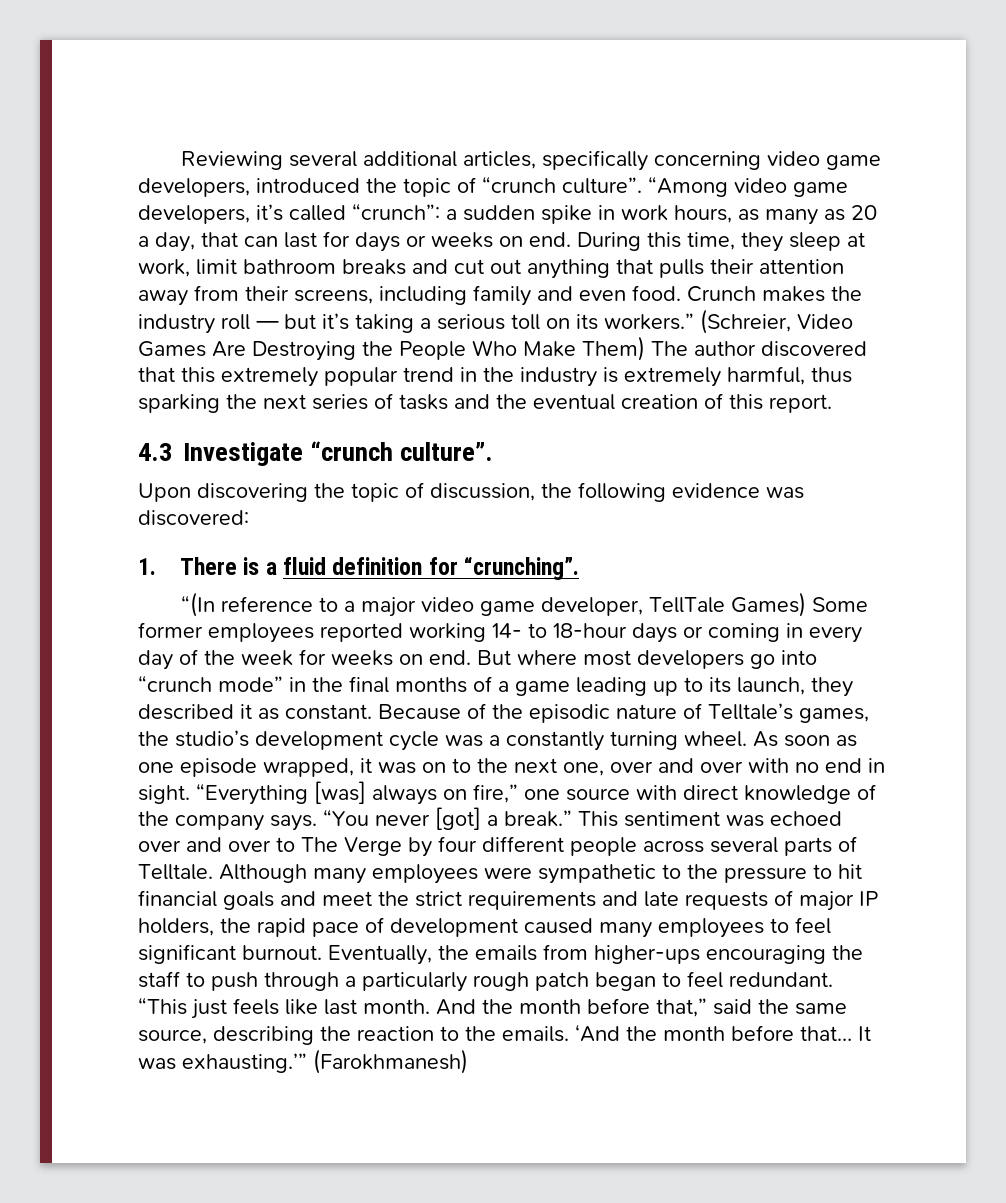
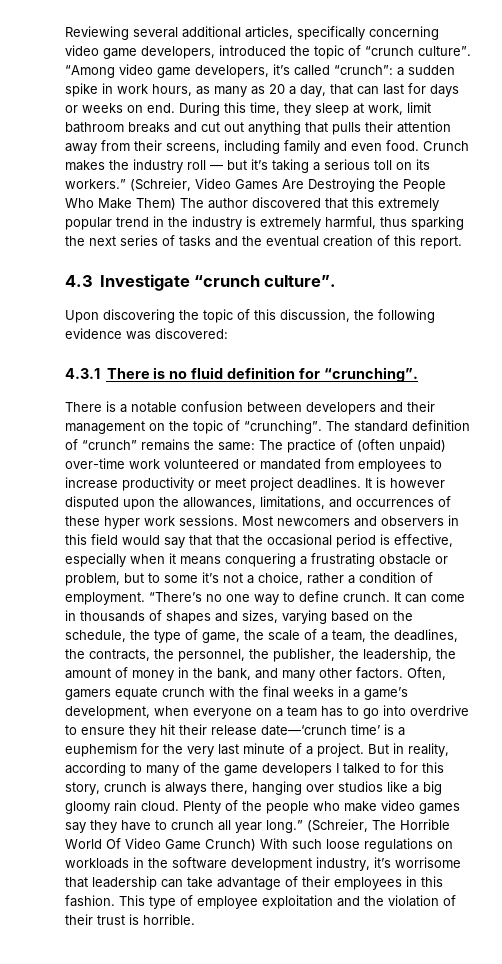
- Upon discovering the topic of discussion, the following evidence was discovered:
+ Upon discovering the topic of this discussion, the following evidence was discovered:
- 1. There is a fluid definition for “crunching”.
+ 4.3.1 There is no fluid definition for “crunching”.
- “(In reference to a major video game developer, TellTale Games) Some former employees reported working 14- to 18-hour days or coming in every day of the week for weeks on end. But where most developers go into “crunch mode” in the final months of a game leading up to its launch, they described it as constant. Because of the episodic nature of Telltale’s games, the studio’s development cycle was a constantly turning wheel. As soon as one episode wrapped, it was on to the next one, over and over with no end in sight. “Everything [was] always on fire,” one source with direct knowledge of the company says. “You never [got] a break.” This sentiment was echoed over and over to The Verge by four different people across several parts of Telltale. Although many employees were sympathetic to the pressure to hit financial goals and meet the strict requirements and late requests of major IP holders, the rapid pace of development caused many employees to feel significant burnout. Eventually, the emails from higher-ups encouraging the staff to push through a particularly rough patch began to feel redundant. “This just feels like last month. And the month before that,” said the same source, describing the reaction to the emails. ‘And the month before that… It was exhausting.’” (Farokhmanesh)
+ There is a notable confusion between developers and their management on the topic of “crunching”. The standard definition of “crunch” remains the same: The practice of (often unpaid) over-time work volunteered or mandated from employees to increase productivity or meet project deadlines. It is however disputed upon the allowances, limitations, and occurrences of these hyper work sessions. Most newcomers and observers in this field would say that that the occasional period is effective, especially when it means conquering a frustrating obstacle or problem, but to some it’s not a choice, rather a condition of employment. “There’s no one way to define crunch. It can come in thousands of shapes and sizes, varying based on the schedule, the type of game, the scale of a team, the deadlines, the contracts, the personnel, the publisher, the leadership, the amount of money in the bank, and many other factors. Often, gamers equate crunch with the final weeks in a game’s development, when everyone on a team has to go into overdrive to ensure they hit their release date—‘crunch time’ is a euphemism for the very last minute of a project. But in reality, according to many of the game developers I talked to for this story, crunch is always there, hanging over studios like a big gloomy rain cloud. Plenty of the people who make video games say they have to crunch all year long.” (Schreier, The Horrible World Of Video Game Crunch) With such loose regulations on workloads in the software development industry, it’s worrisome that leadership can take advantage of their employees in this fashion. This type of employee exploitation and the violation of their trust is horrible.

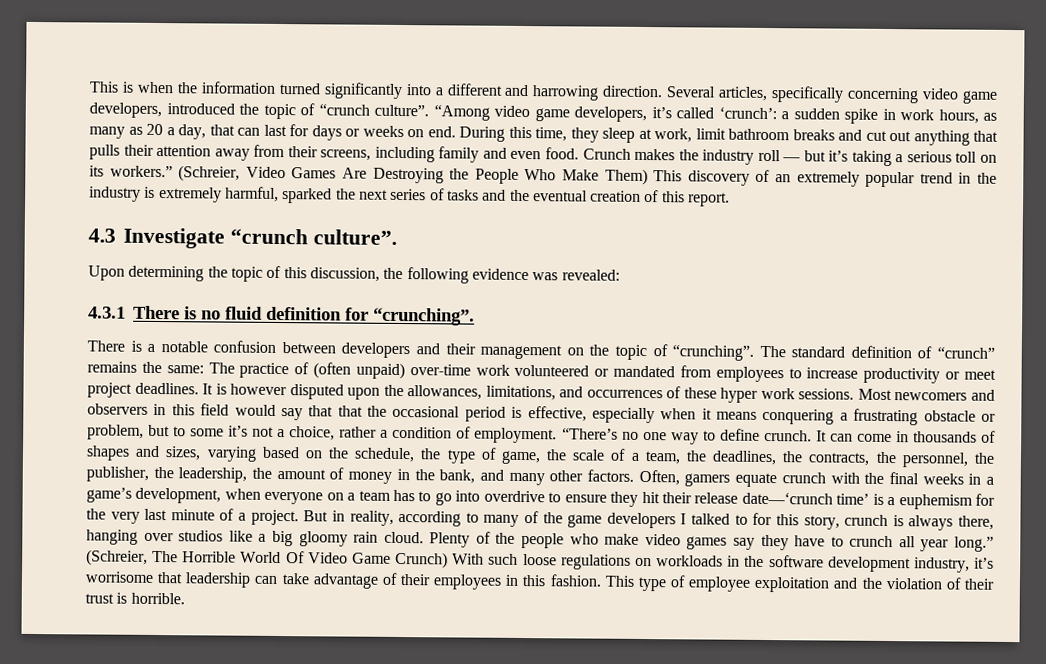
- Reviewing several additional articles, specifically concerning video game developers, introduced the topic of “crunch culture”.
+ This is when the information turned significantly into a different and harrowing direction. Several articles, specifically concerning video game developers, introduced the topic of “crunch culture”.
- “Among video game developers, it’s called “crunch”: a sudden spike in work hours, as many as 20 a day, that can last for days or weeks on end.
+ “Among video game developers, it’s called ‘crunch’: a sudden spike in work hours, as many as 20 a day, that can last for days or weeks on end.
- (Schreier, Video Games Are Destroying the People Who Make Them) The author discovered that this extremely popular trend in the industry is extremely harmful, thus sparking the next series of tasks and the eventual creation of this report.
+ (Schreier, Video Games Are Destroying the People Who Make Them) This discovery of an extremely popular trend in the industry is extremely harmful, sparked the next series of tasks and the eventual creation of this report.
- Upon discovering the topic of this discussion, the following evidence was discovered:
+ Upon determining the topic of this discussion, the following evidence was revealed:

